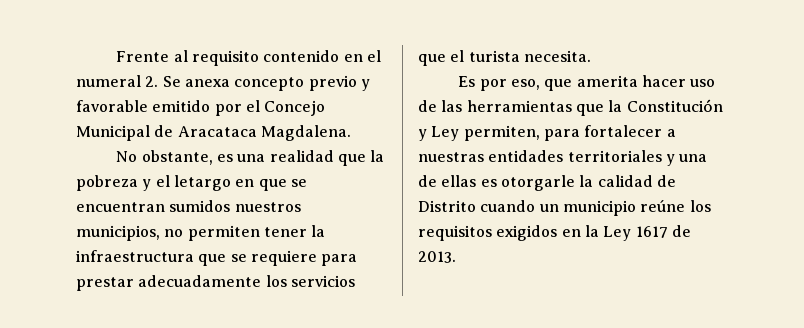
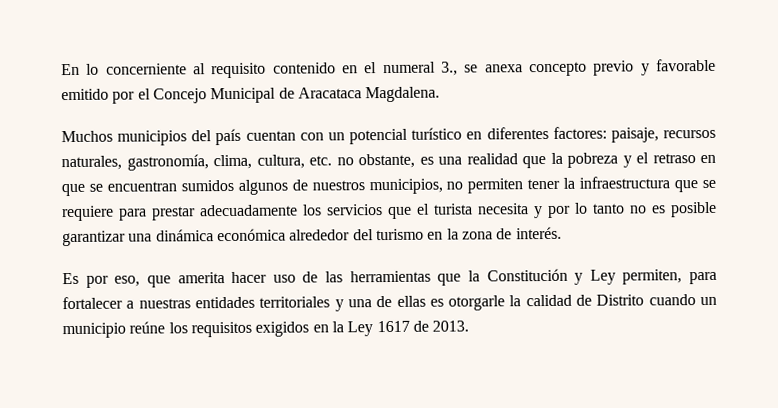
- Frente al requisito contenido en el numeral 2. Se anexa concepto previo y favorable emitido por el Concejo Municipal de Aracataca Magdalena.
+ En lo concerniente al requisito contenido en el numeral 3., se anexa concepto previo y favorable emitido por el Concejo Municipal de Aracataca Magdalena.
- No obstante, es una realidad que la pobreza y el letargo en que se encuentran sumidos nuestros municipios, no permiten tener la infraestructura que se requiere para prestar adecuadamente los servicios que el turista necesita.
+ Muchos municipios del país cuentan con un potencial turístico en diferentes factores: paisaje, recursos naturales, gastronomía, clima, cultura, etc. no obstante, es una realidad que la pobreza y el retraso en que se encuentran sumidos algunos de nuestros municipios, no permiten tener la infraestructura que se requiere para prestar adecuadamente los servicios que el turista necesita y por lo tanto no es posible garantizar una dinámica económica alrededor del turismo en la zona de interés.

